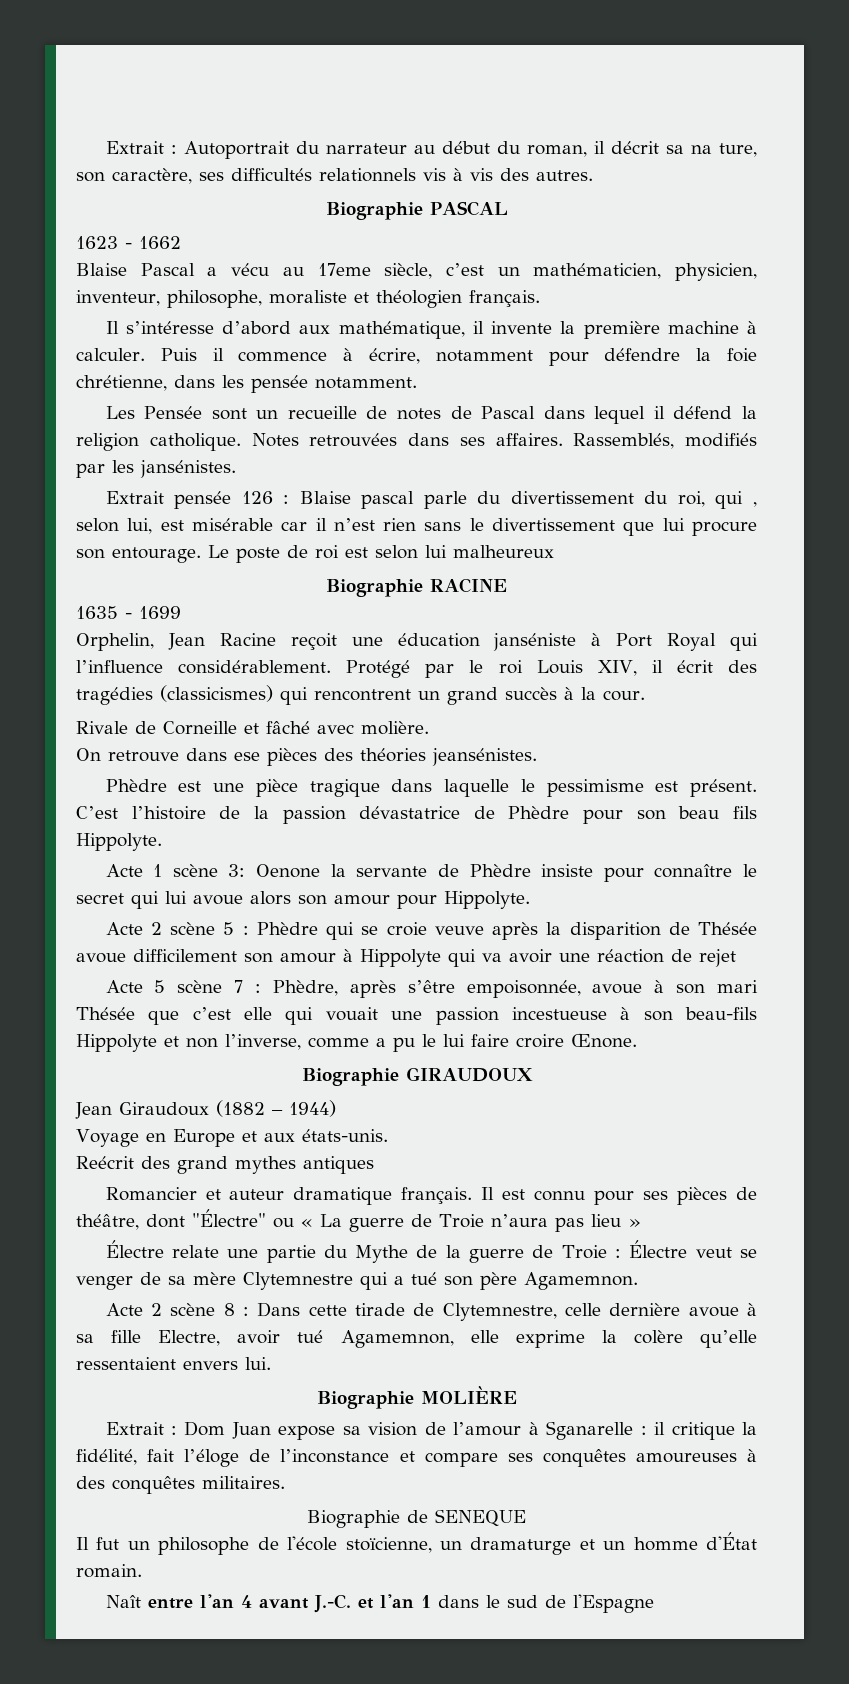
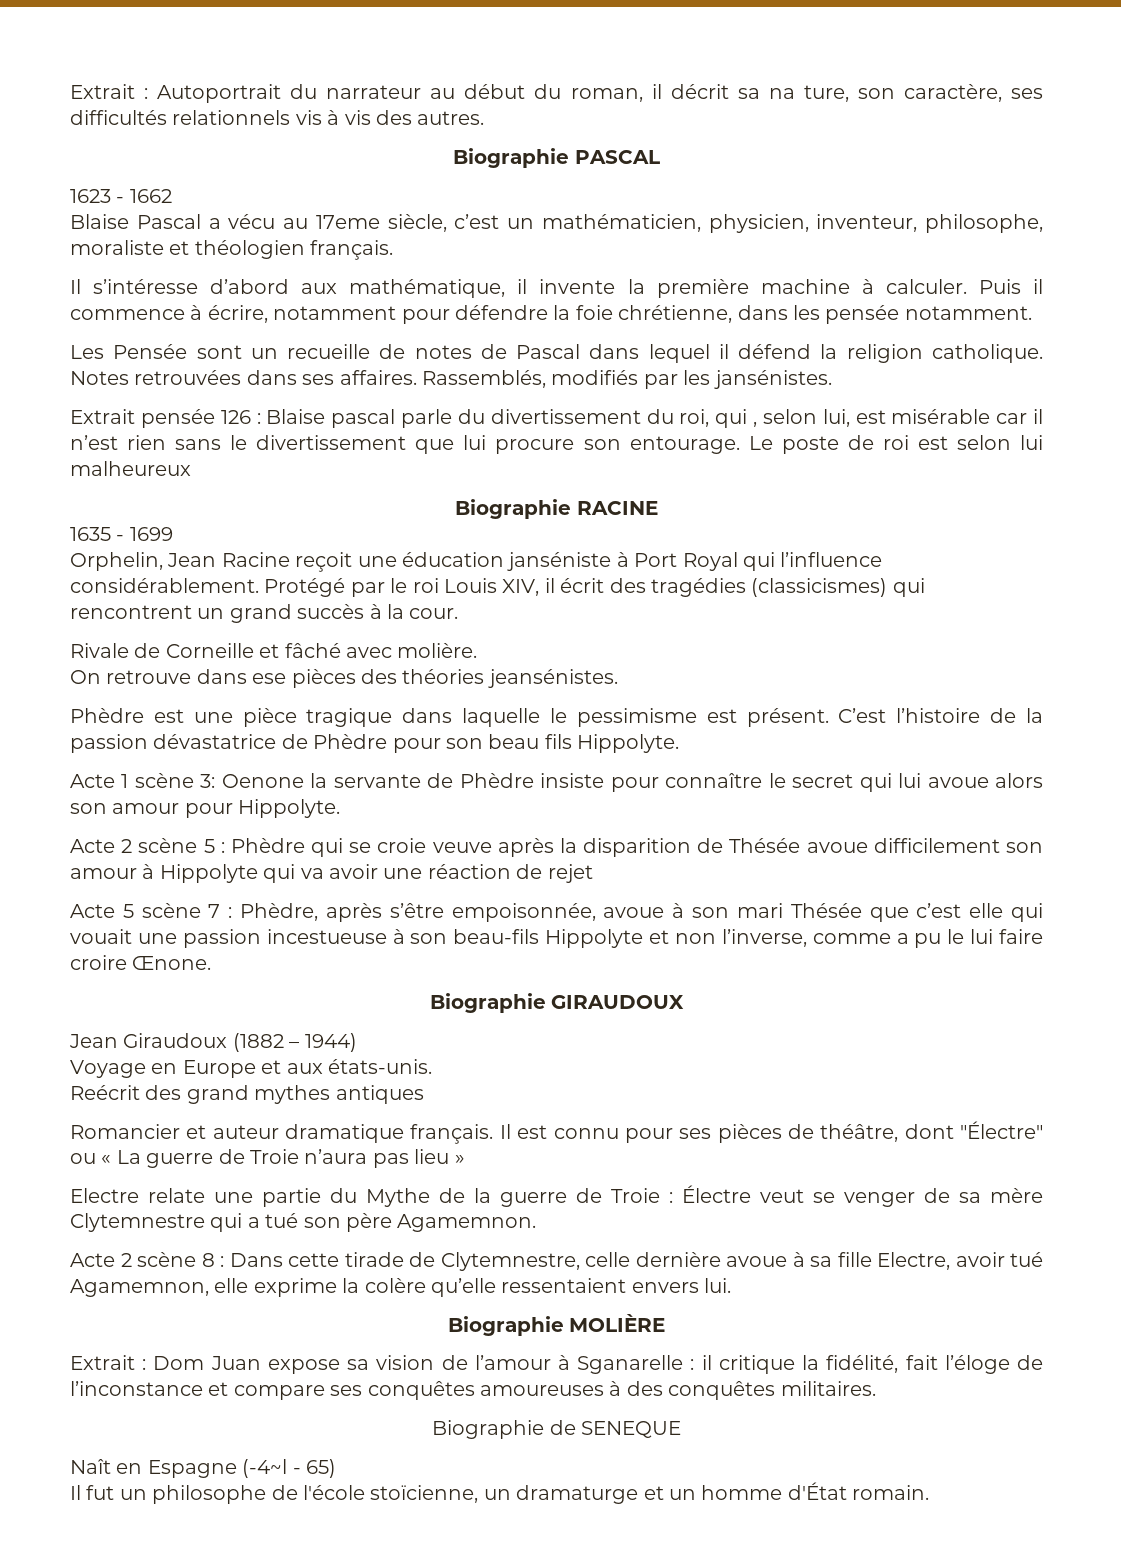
- Électre relate une partie du Mythe de la guerre de Troie : Électre veut se venger de sa mère Clytemnestre qui a tué son père Agamemnon.
+ Electre relate une partie du Mythe de la guerre de Troie : Électre veut se venger de sa mère Clytemnestre qui a tué son père Agamemnon.
+ Naît en Espagne (-4~l - 65)
- Naît entre l'an 4 avant J.-C. et l'an 1 dans le sud de l'Espagne

